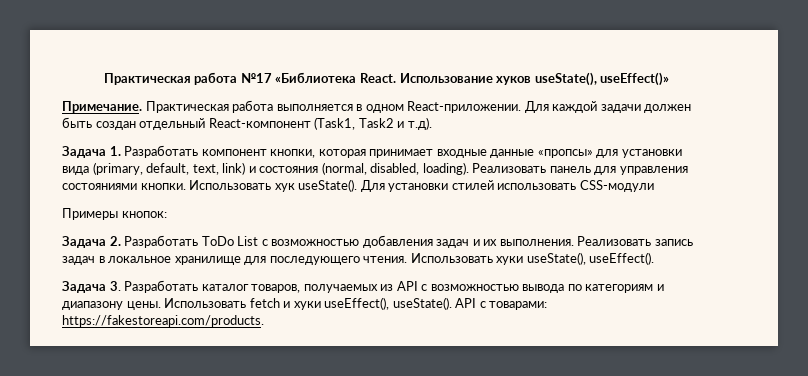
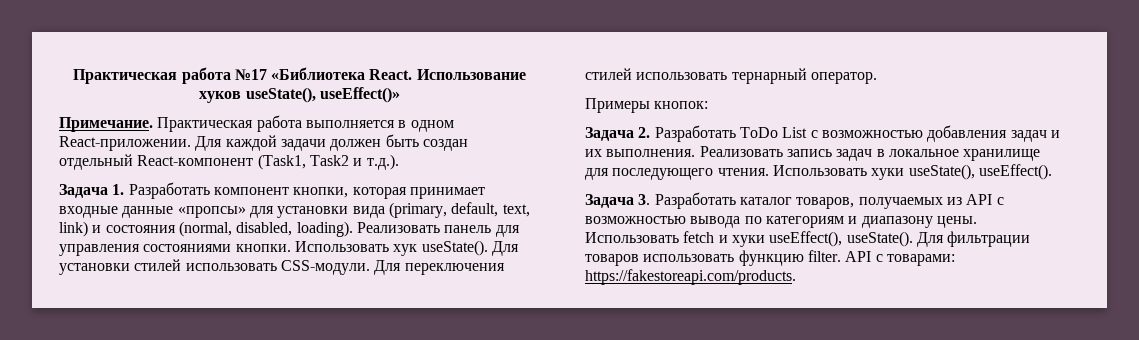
- Для каждой задачи должен быть создан отдельный React-компонент (Task1, Task2 и т.д).
+ Для каждой задачи должен быть создан отдельный React-компонент (Task1, Task2 и т.д.).
- Для установки стилей использовать CSS-модули
+ Для установки стилей использовать CSS-модули. Для переключения стилей использовать тернарный оператор.
+ Для фильтрации товаров использовать функцию filter.

